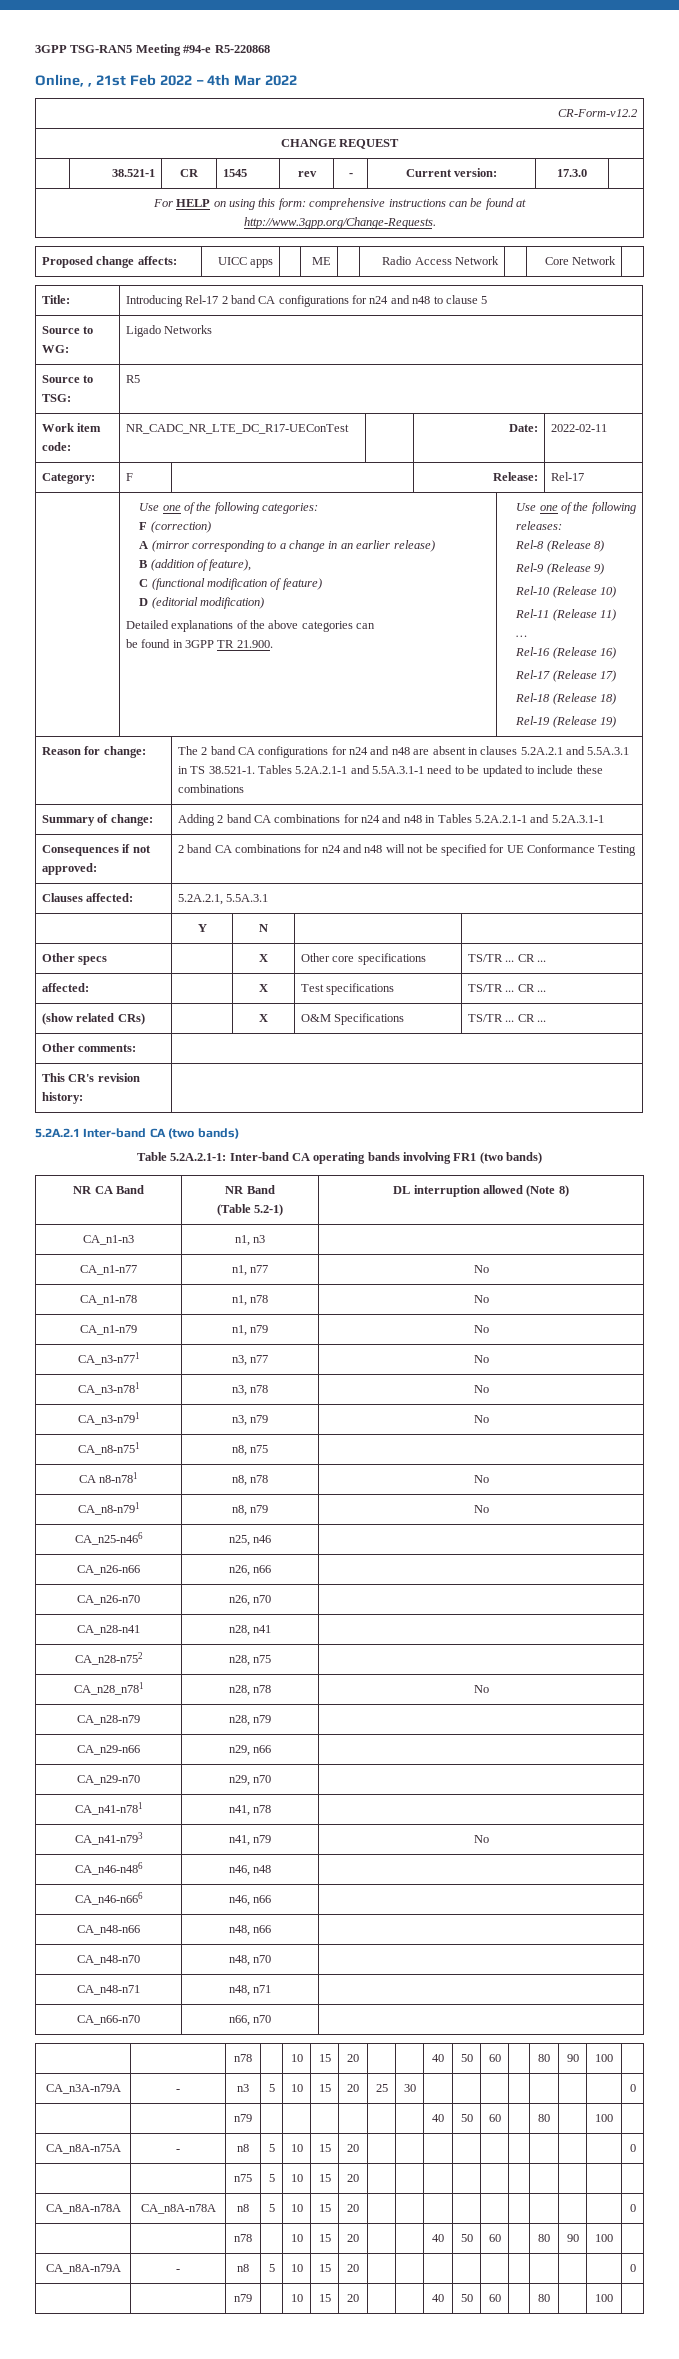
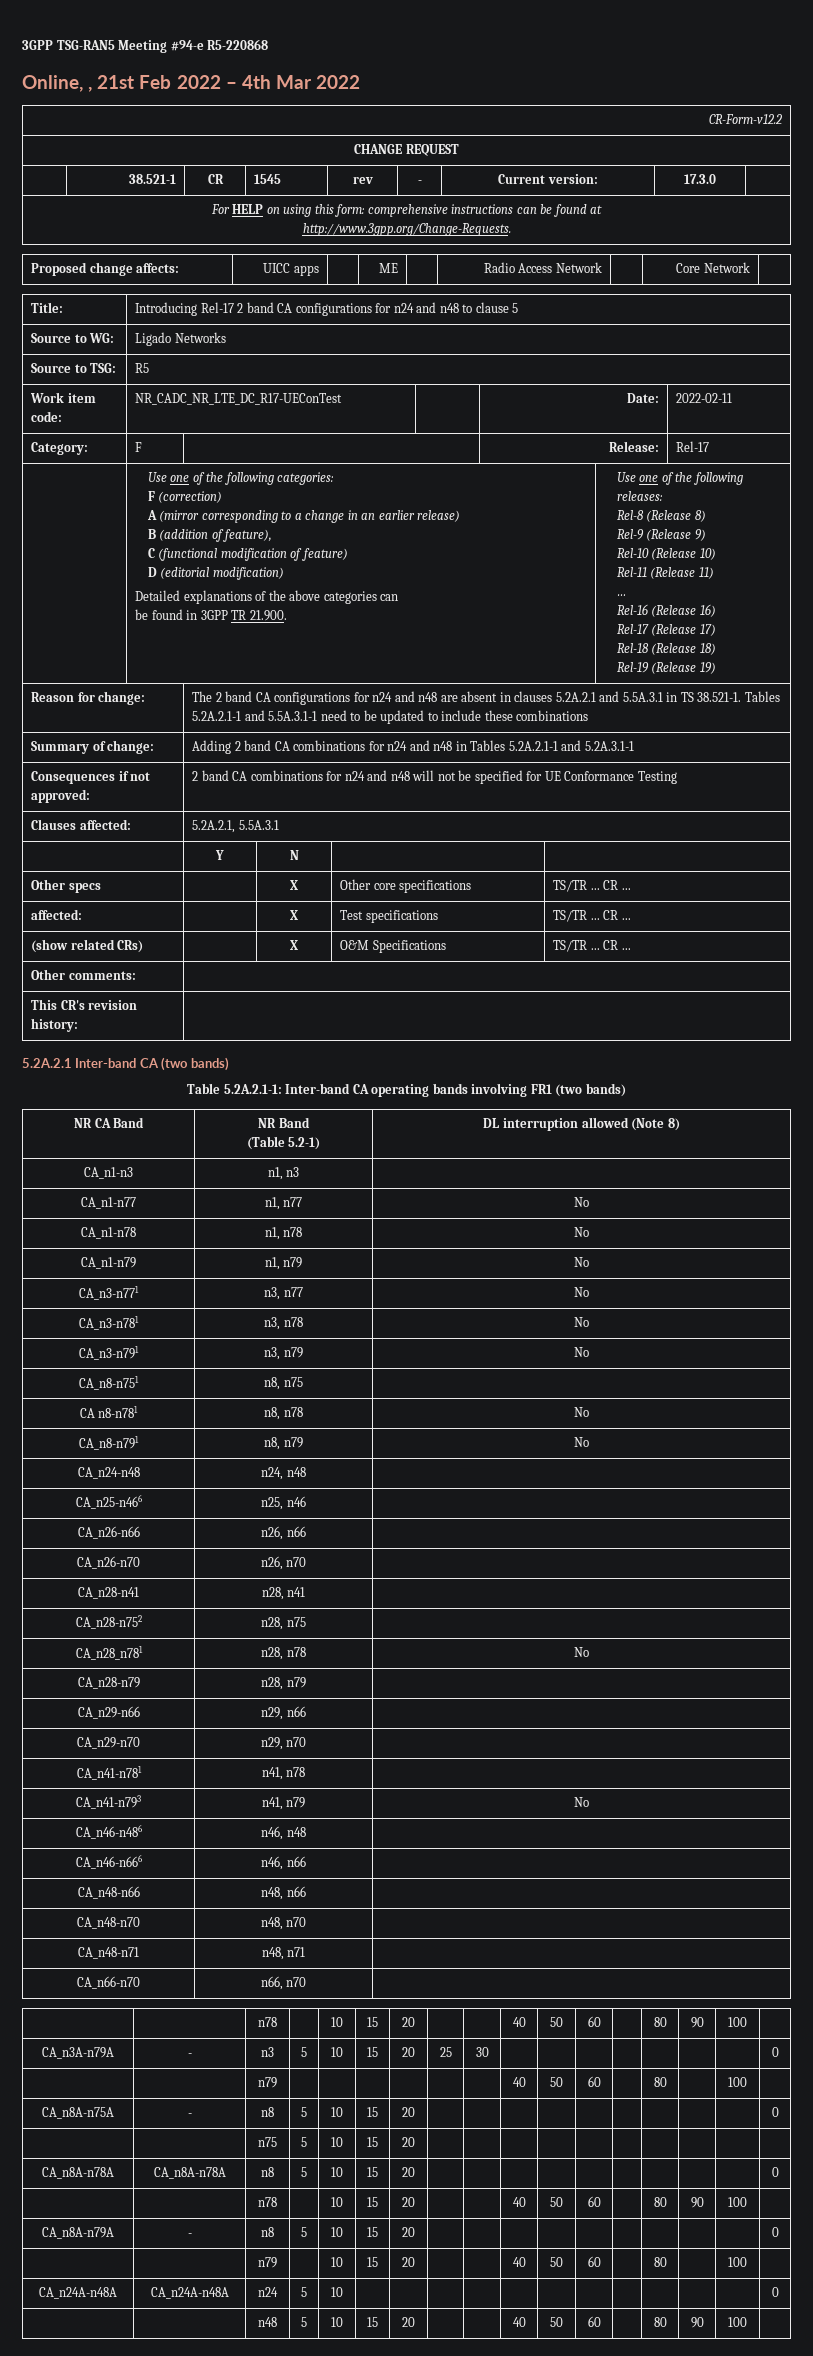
+ CA_n24-n48 | n24, n48 |
+ CA_n24A-n48A | CA_n24A-n48A | n24 | 5 | 10 | | | | | | | | | | | | 0
+ | | n48 | 5 | 10 | 15 | 20 | | | 40 | 50 | 60 | | 80 | 90 | 100 |

